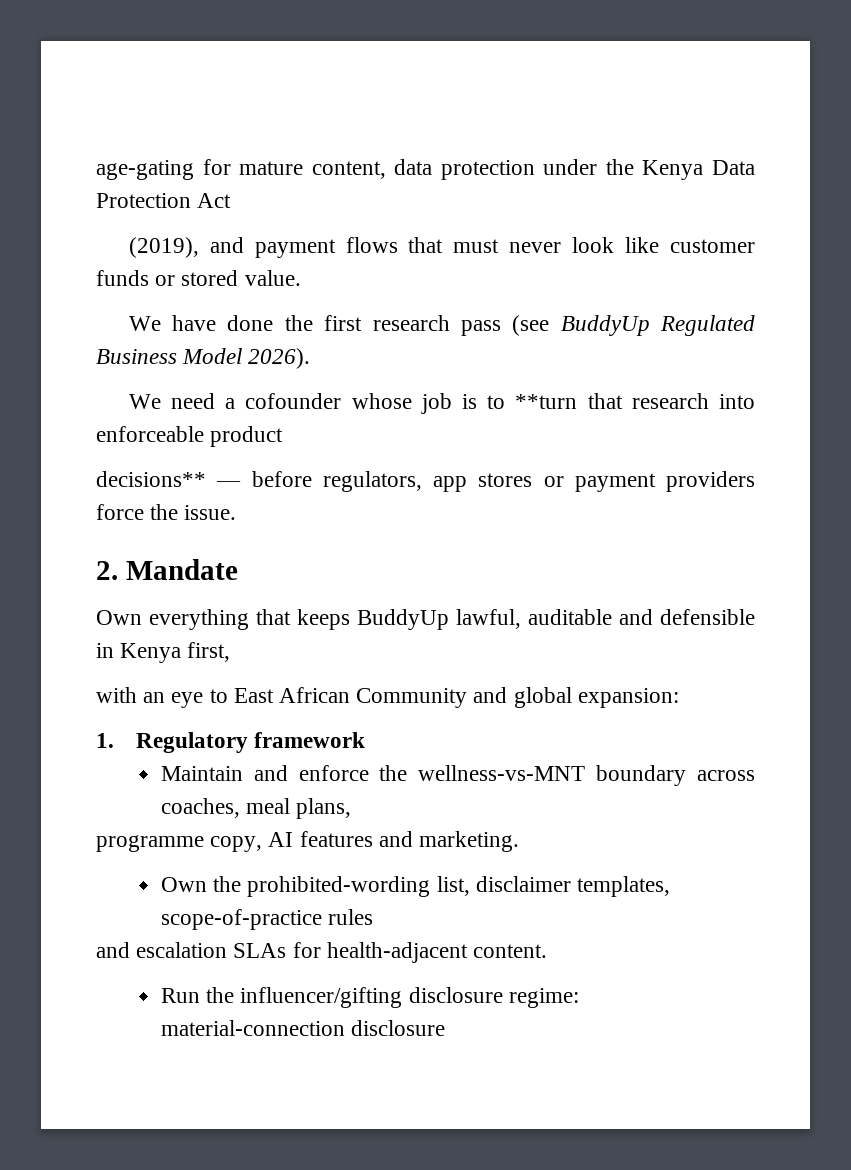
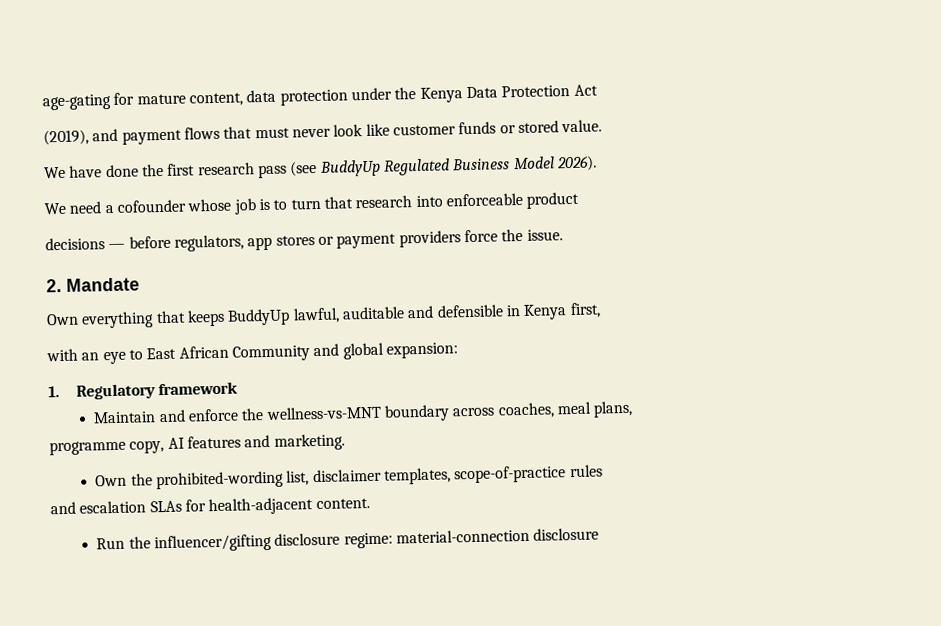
- We need a cofounder whose job is to **turn that research into enforceable product
+ We need a cofounder whose job is to turn that research into enforceable product
- decisions** — before regulators, app stores or payment providers force the issue.
+ decisions — before regulators, app stores or payment providers force the issue.

